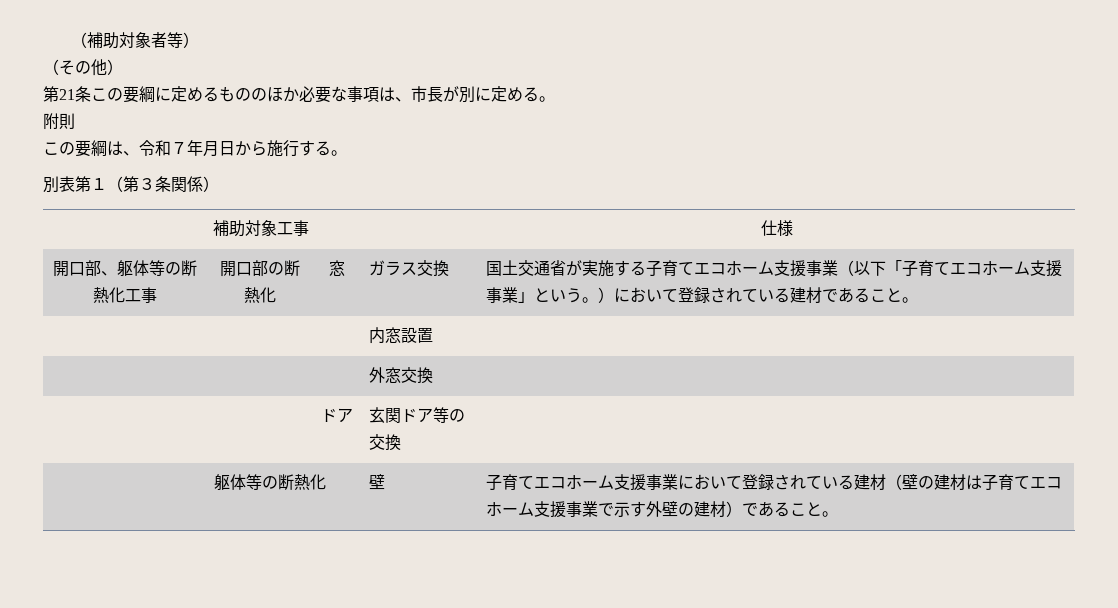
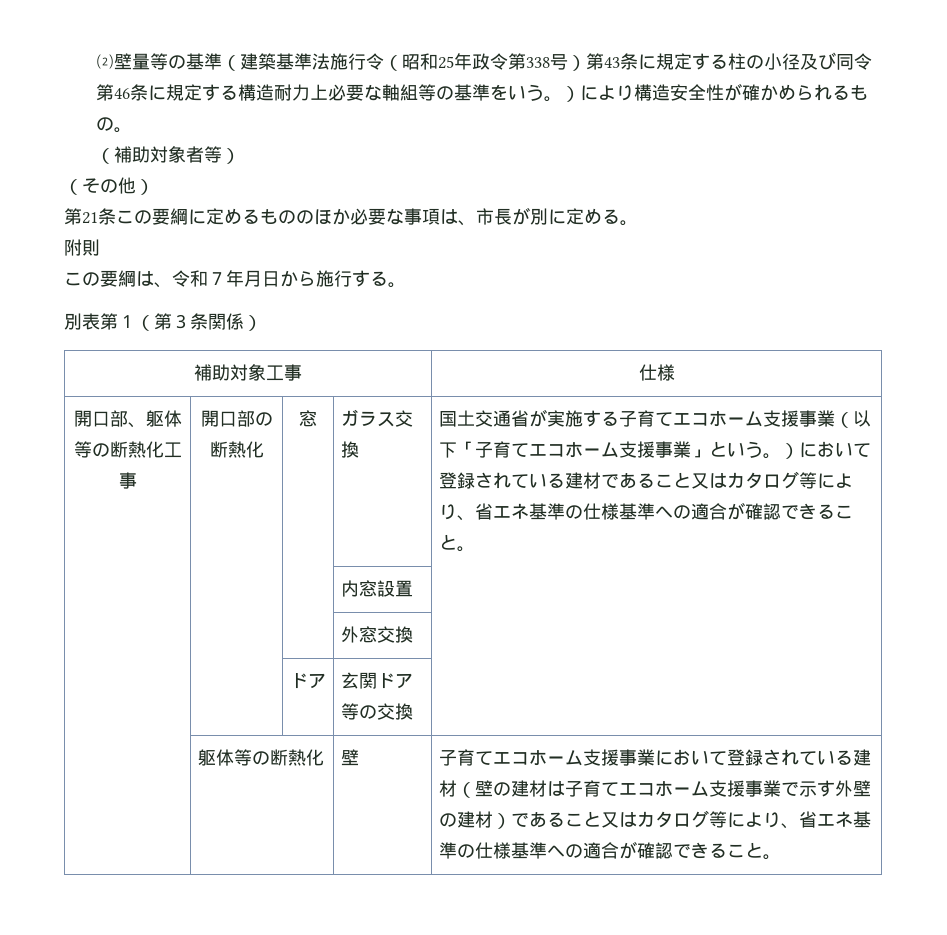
+ ⑵壁量等の基準（建築基準法施行令（昭和25年政令第338号）第43条に規定する柱の小径及び同令第46条に規定する構造耐力上必要な軸組等の基準をいう。）により構造安全性が確かめられるもの。
- 国土交通省が実施する子育てエコホーム支援事業（以下「子育てエコホーム支援事業」という。）において登録されている建材であること。
+ 国土交通省が実施する子育てエコホーム支援事業（以下「子育てエコホーム支援事業」という。）において登録されている建材であること又はカタログ等により、省エネ基準の仕様基準への適合が確認できること。
- 子育てエコホーム支援事業において登録されている建材（壁の建材は子育てエコホーム支援事業で示す外壁の建材）であること。
+ 子育てエコホーム支援事業において登録されている建材（壁の建材は子育てエコホーム支援事業で示す外壁の建材）であること又はカタログ等により、省エネ基準の仕様基準への適合が確認できること。

